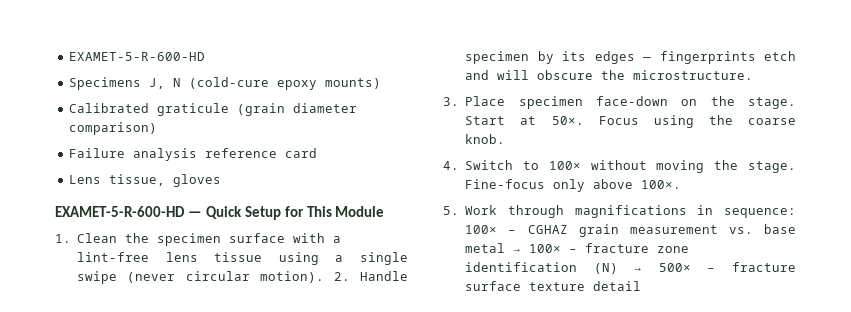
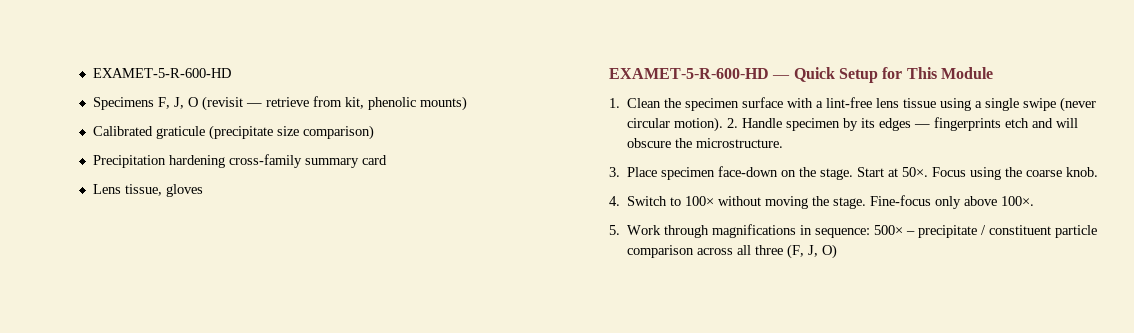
- Specimens J, N (cold-cure epoxy mounts)
+ Specimens F, J, O (revisit — retrieve from kit, phenolic mounts)
- Calibrated graticule (grain diameter comparison)
+ Calibrated graticule (precipitate size comparison)
- Failure analysis reference card
+ Precipitation hardening cross-family summary card
- 5. Work through magnifications in sequence: 100× – CGHAZ grain measurement vs. base metal → 100× – fracture zone identification (N) → 500× – fracture surface texture detail
+ 5. Work through magnifications in sequence: 500× – precipitate / constituent particle comparison across all three (F, J, O)

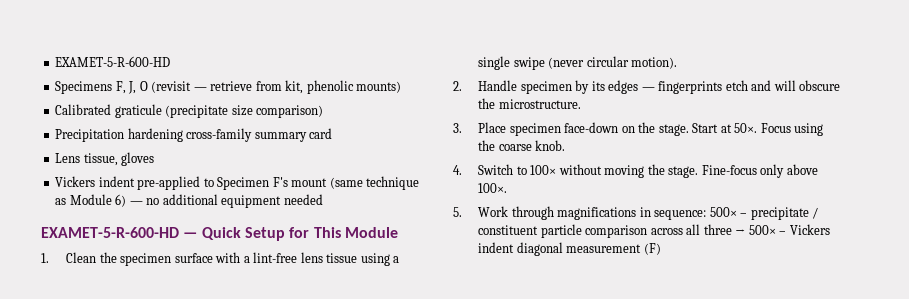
+ Vickers indent pre-applied to Specimen F's mount (same technique as Module 6) — no additional equipment needed
- 1. Clean the specimen surface with a lint-free lens tissue using a single swipe (never circular motion). 2. Handle specimen by its edges — fingerprints etch and will obscure the microstructure.
+ 1. Clean the specimen surface with a lint-free lens tissue using a single swipe (never circular motion).
+ 2. Handle specimen by its edges — fingerprints etch and will obscure the microstructure.
- 5. Work through magnifications in sequence: 500× – precipitate / constituent particle comparison across all three (F, J, O)
+ 5. Work through magnifications in sequence: 500× – precipitate / constituent particle comparison across all three → 500× – Vickers indent diagonal measurement (F)

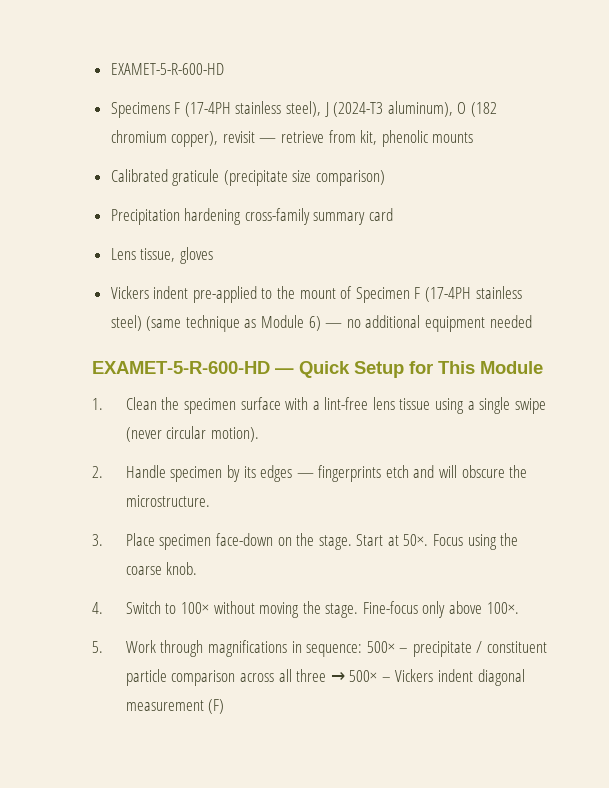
- Specimens F, J, O (revisit — retrieve from kit, phenolic mounts)
+ Specimens F (17-4PH stainless steel), J (2024-T3 aluminum), O (182 chromium copper), revisit — retrieve from kit, phenolic mounts
- Vickers indent pre-applied to Specimen F's mount (same technique as Module 6) — no additional equipment needed
+ Vickers indent pre-applied to the mount of Specimen F (17-4PH stainless steel) (same technique as Module 6) — no additional equipment needed

